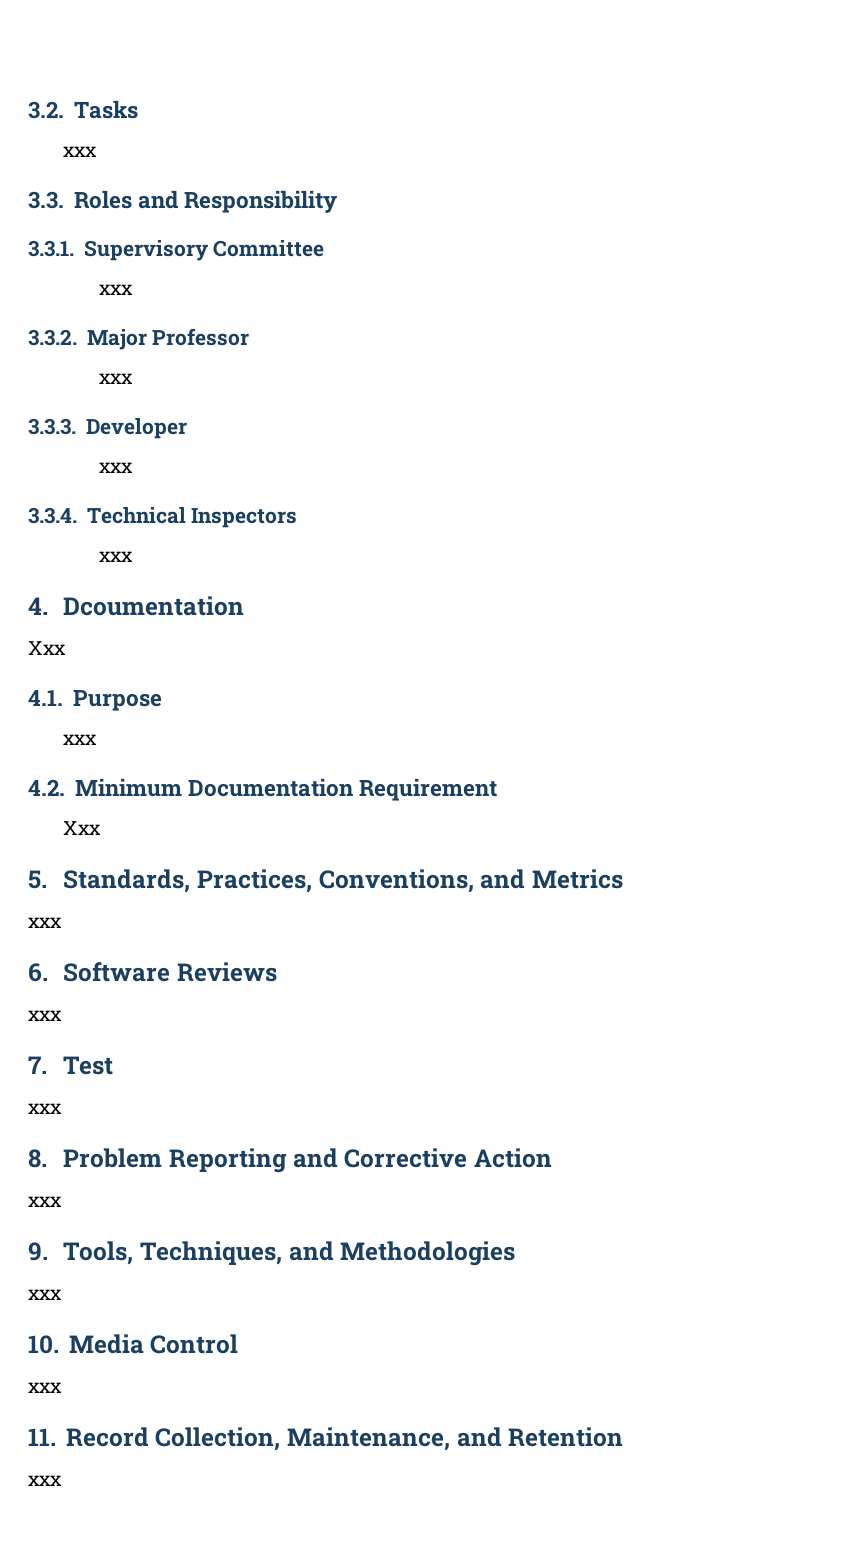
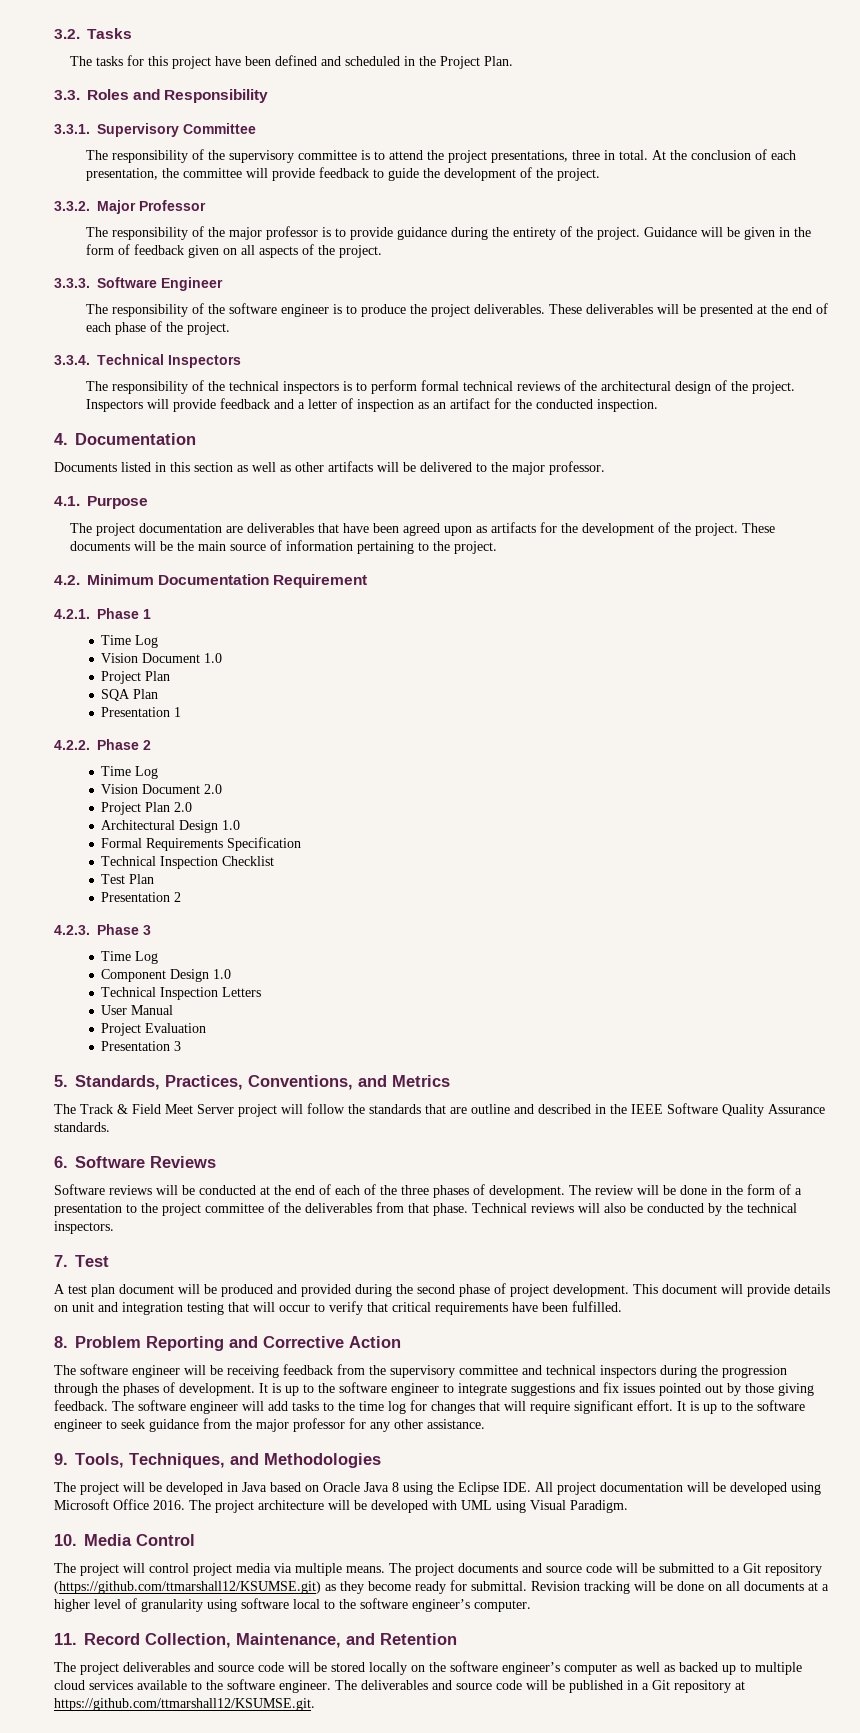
  3.2. Tasks
- xxx
+ The tasks for this project have been defined and scheduled in the Project Plan.
  3.3.1. Supervisory Committee
- xxx
+ The responsibility of the supervisory committee is to attend the project presentations, three in total. At the conclusion of each presentation, the committee will provide feedback to guide the development of the project.
  3.3.2. Major Professor
- xxx
- 3.3.3. Developer
- xxx
+ The responsibility of the major professor is to provide guidance during the entirety of the project. Guidance will be given in the form of feedback given on all aspects of the project.
+ 3.3.3. Software Engineer
+ The responsibility of the software engineer is to produce the project deliverables. These deliverables will be presented at the end of each phase of the project.
  3.3.4. Technical Inspectors
- xxx
- 4. Dcoumentation
- Xxx
+ The responsibility of the technical inspectors is to perform formal technical reviews of the architectural design of the project. Inspectors will provide feedback and a letter of inspection as an artifact for the conducted inspection.
+ 4. Documentation
+ Documents listed in this section as well as other artifacts will be delivered to the major professor.
  4.1. Purpose
- xxx
+ The project documentation are deliverables that have been agreed upon as artifacts for the development of the project. These documents will be the main source of information pertaining to the project.
  4.2. Minimum Documentation Requirement
- Xxx
+ 4.2.1. Phase 1
+ Time Log
+ Vision Document 1.0
+ Project Plan
+ SQA Plan
+ Presentation 1
+ 4.2.2. Phase 2
+ Time Log
+ Vision Document 2.0
+ Project Plan 2.0
+ Architectural Design 1.0
+ Formal Requirements Specification
+ Technical Inspection Checklist
+ Test Plan
+ Presentation 2
+ 4.2.3. Phase 3
+ Time Log
+ Component Design 1.0
+ Technical Inspection Letters
+ User Manual
+ Project Evaluation
+ Presentation 3
  5. Standards, Practices, Conventions, and Metrics
- xxx
+ The Track & Field Meet Server project will follow the standards that are outline and described in the IEEE Software Quality Assurance standards.
  6. Software Reviews
- xxx
+ Software reviews will be conducted at the end of each of the three phases of development. The review will be done in the form of a presentation to the project committee of the deliverables from that phase. Technical reviews will also be conducted by the technical inspectors.
  7. Test
- xxx
+ A test plan document will be produced and provided during the second phase of project development. This document will provide details on unit and integration testing that will occur to verify that critical requirements have been fulfilled.
  8. Problem Reporting and Corrective Action
- xxx
+ The software engineer will be receiving feedback from the supervisory committee and technical inspectors during the progression through the phases of development. It is up to the software engineer to integrate suggestions and fix issues pointed out by those giving feedback. The software engineer will add tasks to the time log for changes that will require significant effort. It is up to the software engineer to seek guidance from the major professor for any other assistance.
  9. Tools, Techniques, and Methodologies
- xxx
+ The project will be developed in Java based on Oracle Java 8 using the Eclipse IDE. All project documentation will be developed using Microsoft Office 2016. The project architecture will be developed with UML using Visual Paradigm.
  10. Media Control
- xxx
+ The project will control project media via multiple means. The project documents and source code will be submitted to a Git repository (https://github.com/ttmarshall12/KSUMSE.git) as they become ready for submittal. Revision tracking will be done on all documents at a higher level of granularity using software local to the software engineer’s computer.
  11. Record Collection, Maintenance, and Retention
- xxx
+ The project deliverables and source code will be stored locally on the software engineer’s computer as well as backed up to multiple cloud services available to the software engineer. The deliverables and source code will be published in a Git repository at https://github.com/ttmarshall12/KSUMSE.git.

